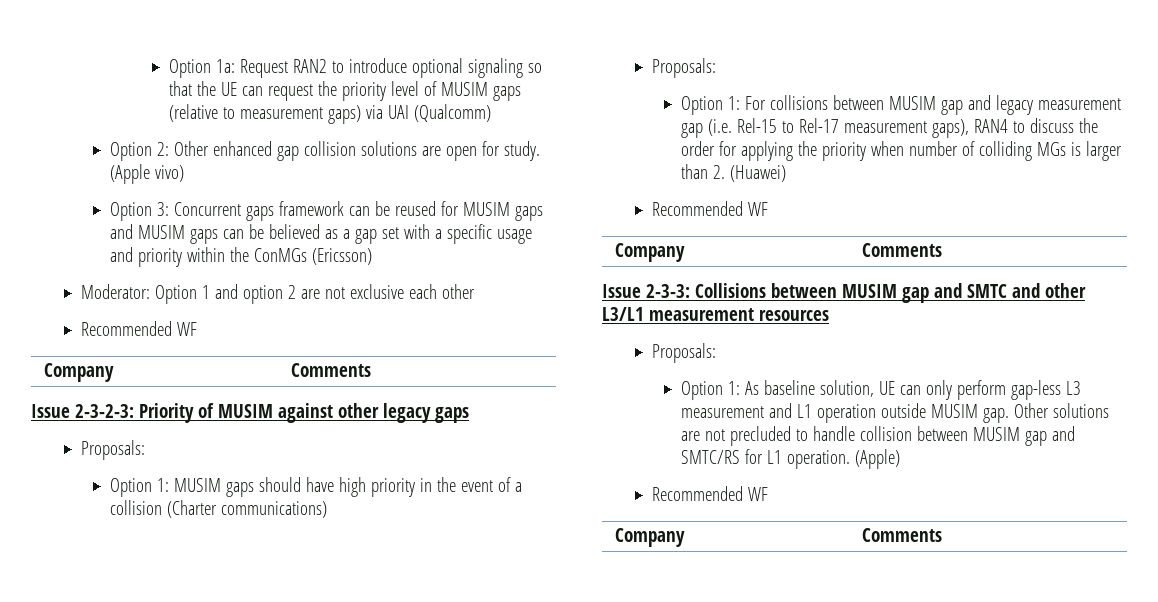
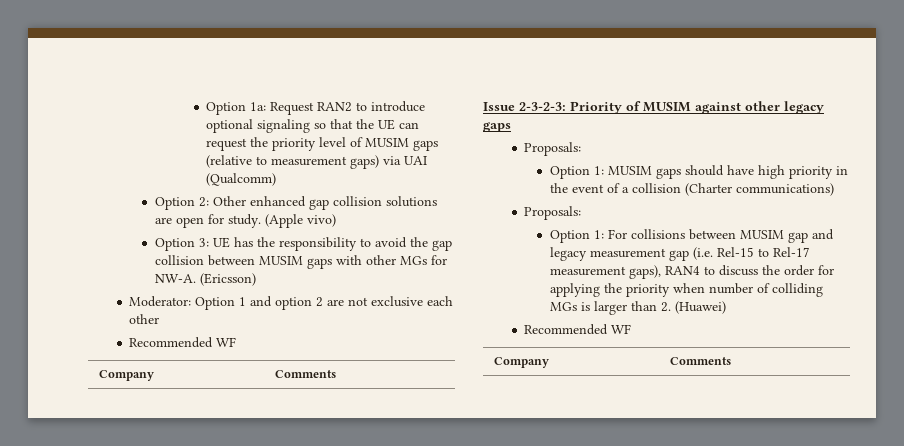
- Option 3: Concurrent gaps framework can be reused for MUSIM gaps and MUSIM gaps can be believed as a gap set with a specific usage and priority within the ConMGs (Ericsson)
+ Option 3: UE has the responsibility to avoid the gap collision between MUSIM gaps with other MGs for NW-A. (Ericsson)
- Issue 2-3-3: Collisions between MUSIM gap and SMTC and other L3/L1 measurement resources
- Proposals:
- Option 1: As baseline solution, UE can only perform gap-less L3 measurement and L1 operation outside MUSIM gap. Other solutions are not precluded to handle collision between MUSIM gap and SMTC/RS for L1 operation. (Apple)
- Recommended WF
- Company | Comments

